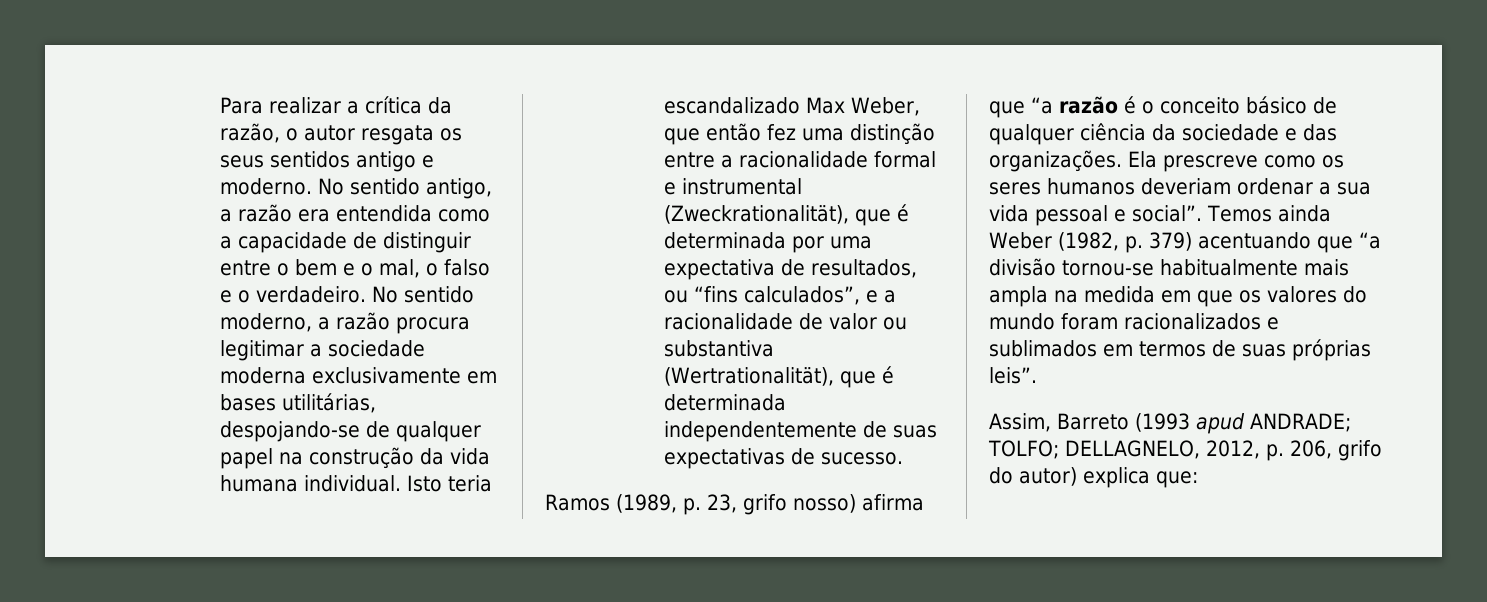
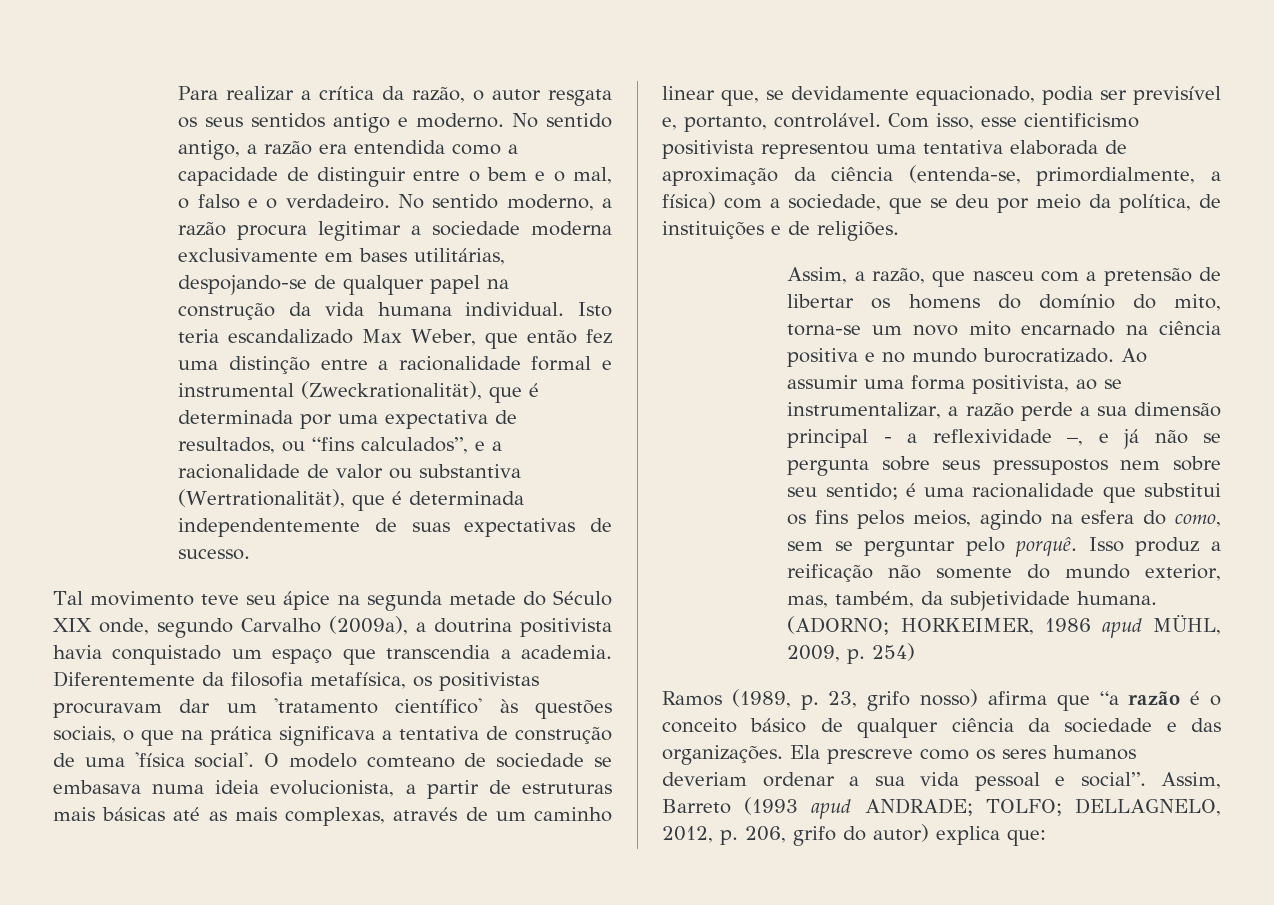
+ Tal movimento teve seu ápice na segunda metade do Século XIX onde, segundo Carvalho (2009a), a doutrina positivista havia conquistado um espaço que transcendia a academia. Diferentemente da filosofia metafísica, os positivistas procuravam dar um 'tratamento científico' às questões sociais, o que na prática significava a tentativa de construção de uma 'física social'. O modelo comteano de sociedade se embasava numa ideia evolucionista, a partir de estruturas mais básicas até as mais complexas, através de um caminho linear que, se devidamente equacionado, podia ser previsível e, portanto, controlável. Com isso, esse cientificismo positivista representou uma tentativa elaborada de aproximação da ciência (entenda-se, primordialmente, a física) com a sociedade, que se deu por meio da política, de instituições e de religiões.
+ Assim, a razão, que nasceu com a pretensão de libertar os homens do domínio do mito, torna-se um novo mito encarnado na ciência positiva e no mundo burocratizado. Ao assumir uma forma positivista, ao se instrumentalizar, a razão perde a sua dimensão principal - a reflexividade –, e já não se pergunta sobre seus pressupostos nem sobre seu sentido; é uma racionalidade que substitui os fins pelos meios, agindo na esfera do como, sem se perguntar pelo porquê. Isso produz a reificação não somente do mundo exterior, mas, também, da subjetividade humana. (ADORNO; HORKEIMER, 1986 apud MÜHL, 2009, p. 254)
- Ela prescreve como os seres humanos deveriam ordenar a sua vida pessoal e social”. Temos ainda Weber (1982, p. 379) acentuando que “a divisão tornou-se habitualmente mais ampla na medida em que os valores do mundo foram racionalizados e sublimados em termos de suas próprias leis”.
- Assim, Barreto (1993 apud ANDRADE; TOLFO; DELLAGNELO, 2012, p. 206, grifo do autor) explica que:
+ Ela prescreve como os seres humanos deveriam ordenar a sua vida pessoal e social”. Assim, Barreto (1993 apud ANDRADE; TOLFO; DELLAGNELO, 2012, p. 206, grifo do autor) explica que:

